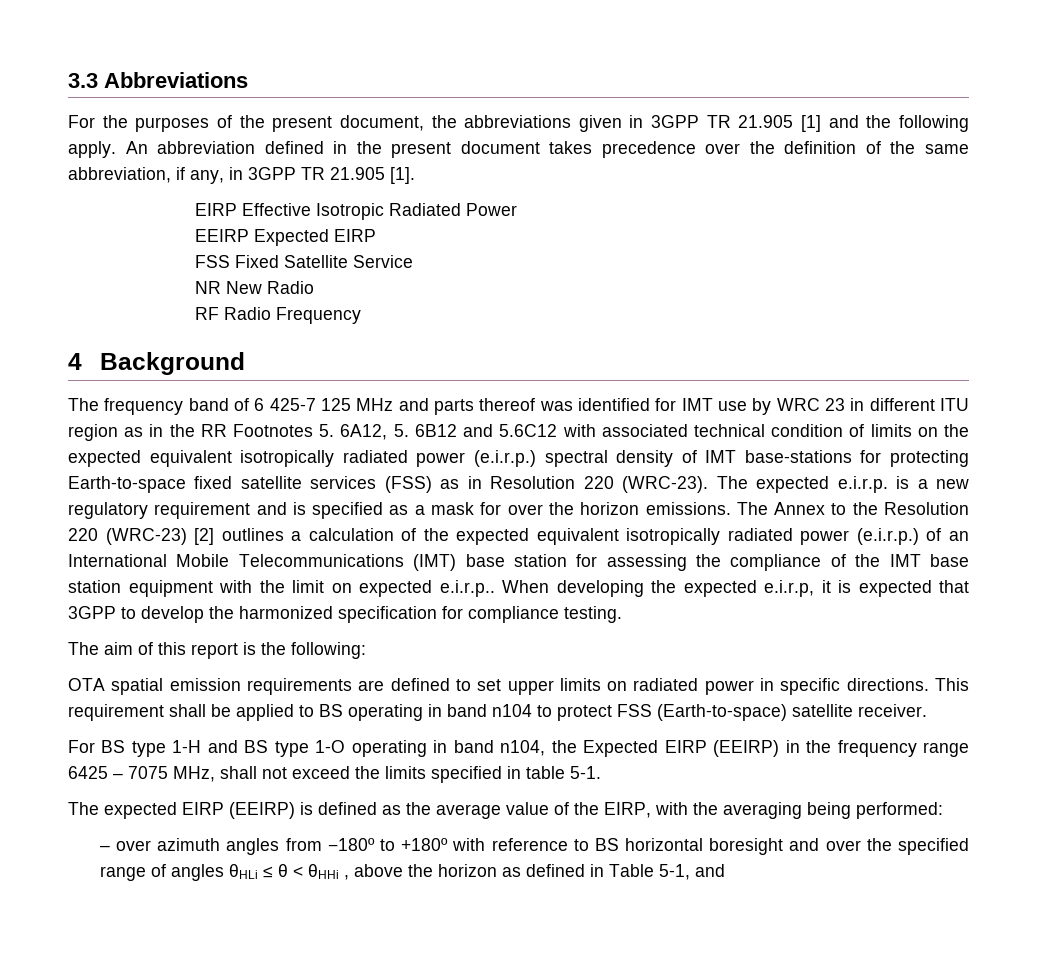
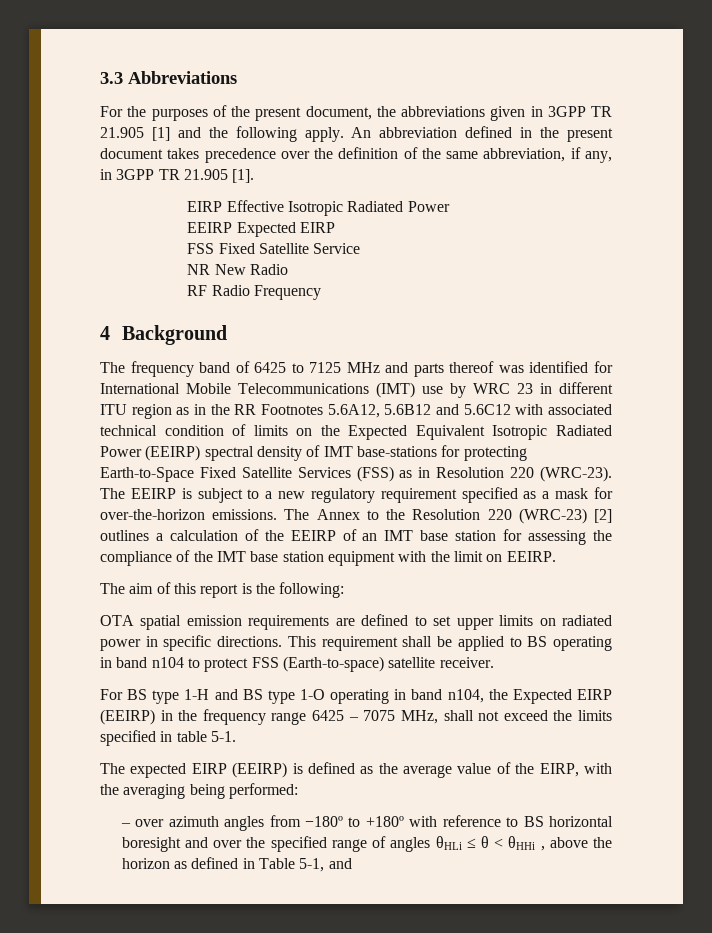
- The frequency band of 6 425-7 125 MHz and parts thereof was identified for IMT use by WRC 23 in different ITU region as in the RR Footnotes 5. 6A12, 5. 6B12 and 5.6C12 with associated technical condition of limits on the expected equivalent isotropically radiated power (e.i.r.p.) spectral density of IMT base-stations for protecting Earth-to-space fixed satellite services (FSS) as in Resolution 220 (WRC-23).
+ The frequency band of 6425 to 7125 MHz and parts thereof was identified for International Mobile Telecommunications (IMT) use by WRC 23 in different ITU region as in the RR Footnotes 5.6A12, 5.6B12 and 5.6C12 with associated technical condition of limits on the Expected Equivalent Isotropic Radiated Power (EEIRP) spectral density of IMT base-stations for protecting Earth-to-Space Fixed Satellite Services (FSS) as in Resolution 220 (WRC-23).
- The expected e.i.r.p. is a new regulatory requirement and is specified as a mask for over the horizon emissions.
+ The EEIRP is subject to a new regulatory requirement specified as a mask for over-the-horizon emissions.
- The Annex to the Resolution 220 (WRC-23) [2] outlines a calculation of the expected equivalent isotropically radiated power (e.i.r.p.) of an International Mobile Telecommunications (IMT) base station for assessing the compliance of the IMT base station equipment with the limit on expected e.i.r.p.. When developing the expected e.i.r.p, it is expected that 3GPP to develop the harmonized specification for compliance testing.
+ The Annex to the Resolution 220 (WRC-23) [2] outlines a calculation of the EEIRP of an IMT base station for assessing the compliance of the IMT base station equipment with the limit on EEIRP.

